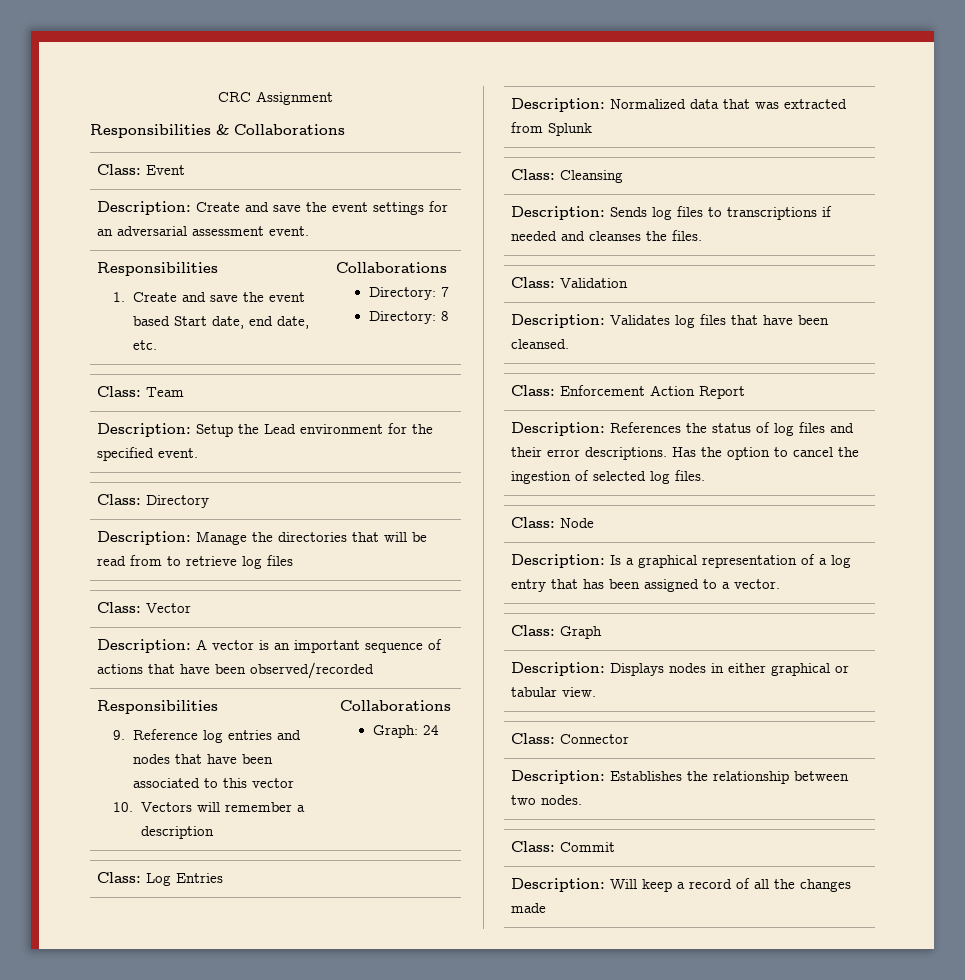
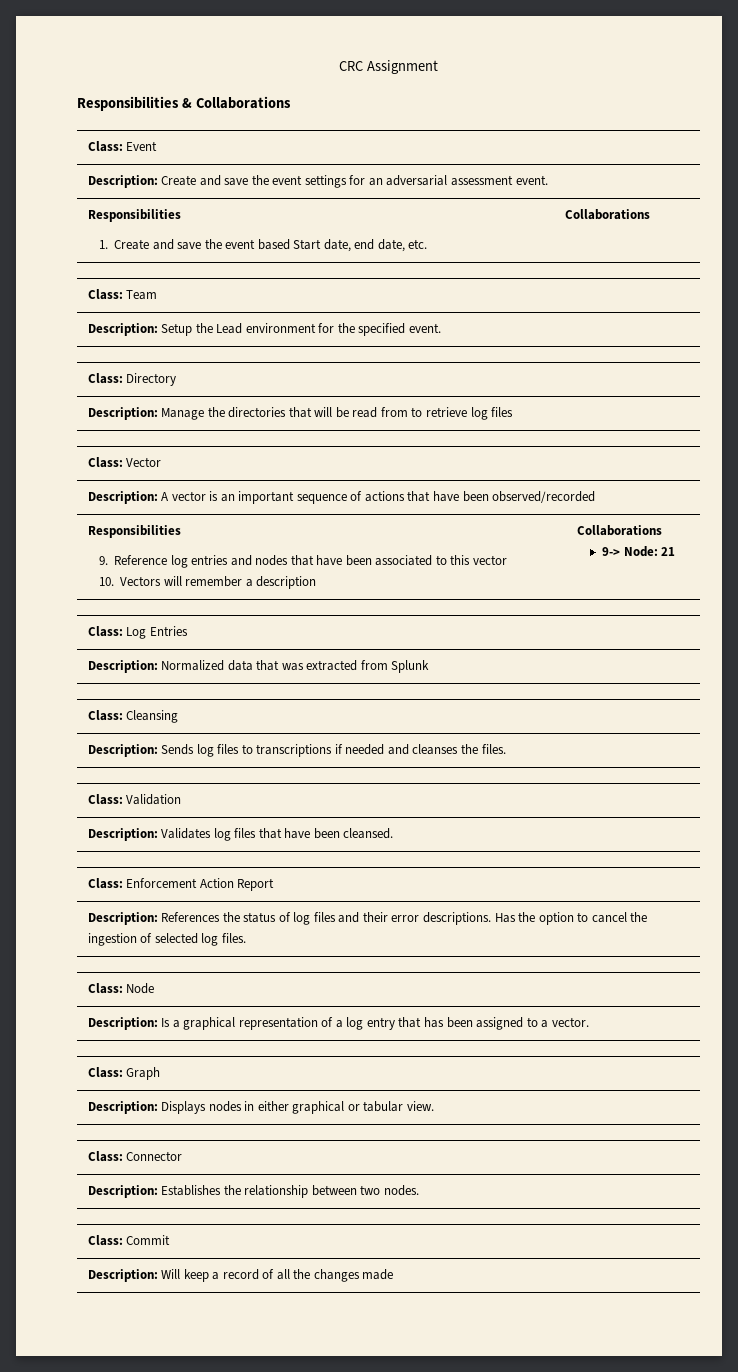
  Description: Create and save the event settings for an adversarial assessment event.
  Responsibilities
  1. Create and save the event based Start date, end date, etc. | Collaborations
- Directory: 7
- Directory: 8
  Description: A vector is an important sequence of actions that have been observed/recorded
  Responsibilities
  9. Reference log entries and nodes that have been associated to this vector
  10. Vectors will remember a description | Collaborations
- Graph: 24
+ 9-> Node: 21

